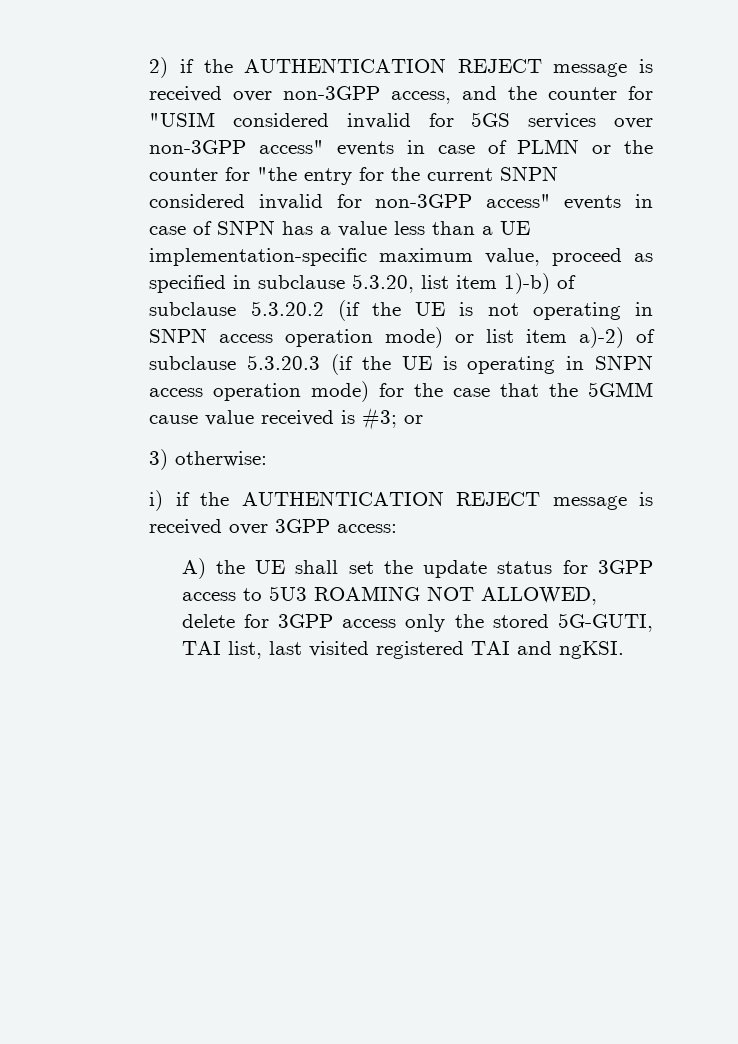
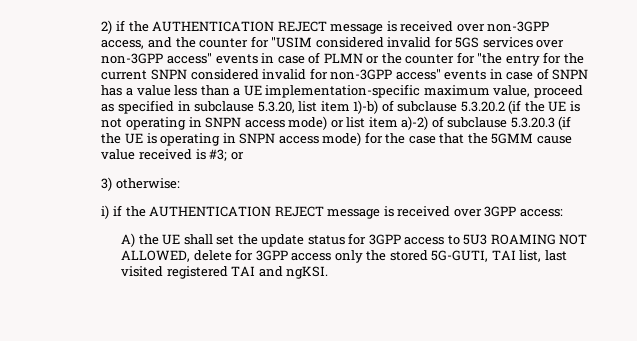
- 2) if the AUTHENTICATION REJECT message is received over non-3GPP access, and the counter for "USIM considered invalid for 5GS services over non-3GPP access" events in case of PLMN or the counter for "the entry for the current SNPN considered invalid for non-3GPP access" events in case of SNPN has a value less than a UE implementation-specific maximum value, proceed as specified in subclause 5.3.20, list item 1)-b) of subclause 5.3.20.2 (if the UE is not operating in SNPN access operation mode) or list item a)-2) of subclause 5.3.20.3 (if the UE is operating in SNPN access operation mode) for the case that the 5GMM cause value received is #3;
+ 2) if the AUTHENTICATION REJECT message is received over non-3GPP access, and the counter for "USIM considered invalid for 5GS services over non-3GPP access" events in case of PLMN or the counter for "the entry for the current SNPN considered invalid for non-3GPP access" events in case of SNPN has a value less than a UE implementation-specific maximum value, proceed as specified in subclause 5.3.20, list item 1)-b) of subclause 5.3.20.2 (if the UE is not operating in SNPN access mode) or list item a)-2) of subclause 5.3.20.3 (if the UE is operating in SNPN access mode) for the case that the 5GMM cause value received is #3;

